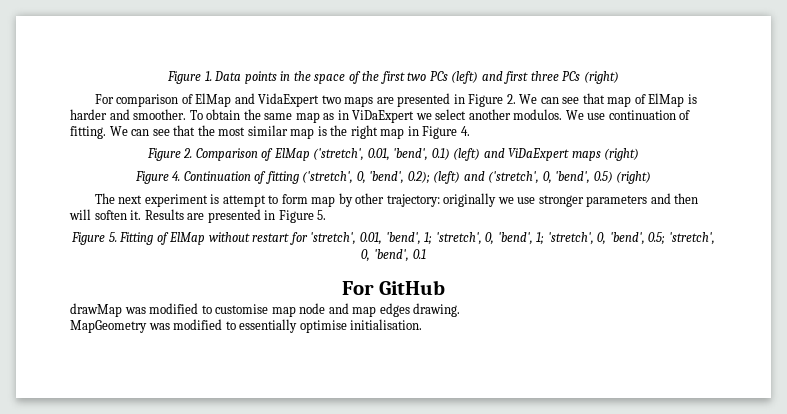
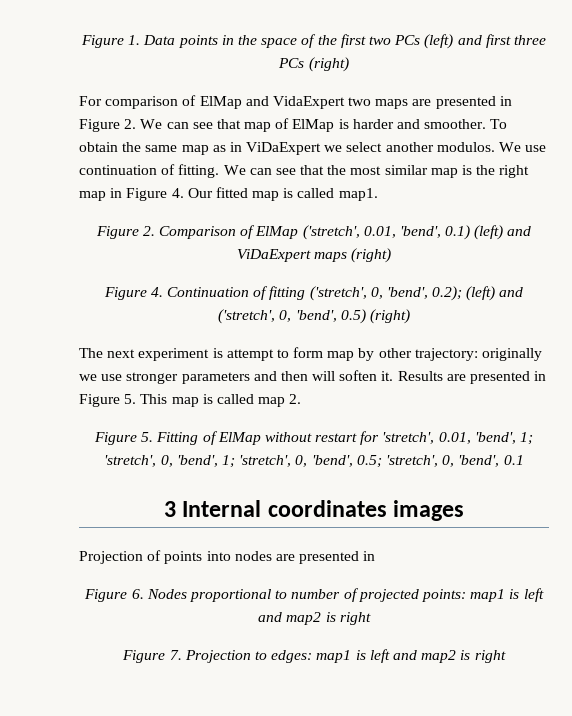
- We can see that the most similar map is the right map in Figure 4.
+ We can see that the most similar map is the right map in Figure 4. Our fitted map is called map1.
- Results are presented in Figure 5.
+ Results are presented in Figure 5. This map is called map 2.
- For GitHub
- drawMap was modified to customise map node and map edges drawing.
- MapGeometry was modified to essentially optimise initialisation.
+ 3 Internal coordinates images
+ Projection of points into nodes are presented in
+ Figure 6. Nodes proportional to number of projected points: map1 is left and map2 is right
+ Figure 7. Projection to edges: map1 is left and map2 is right

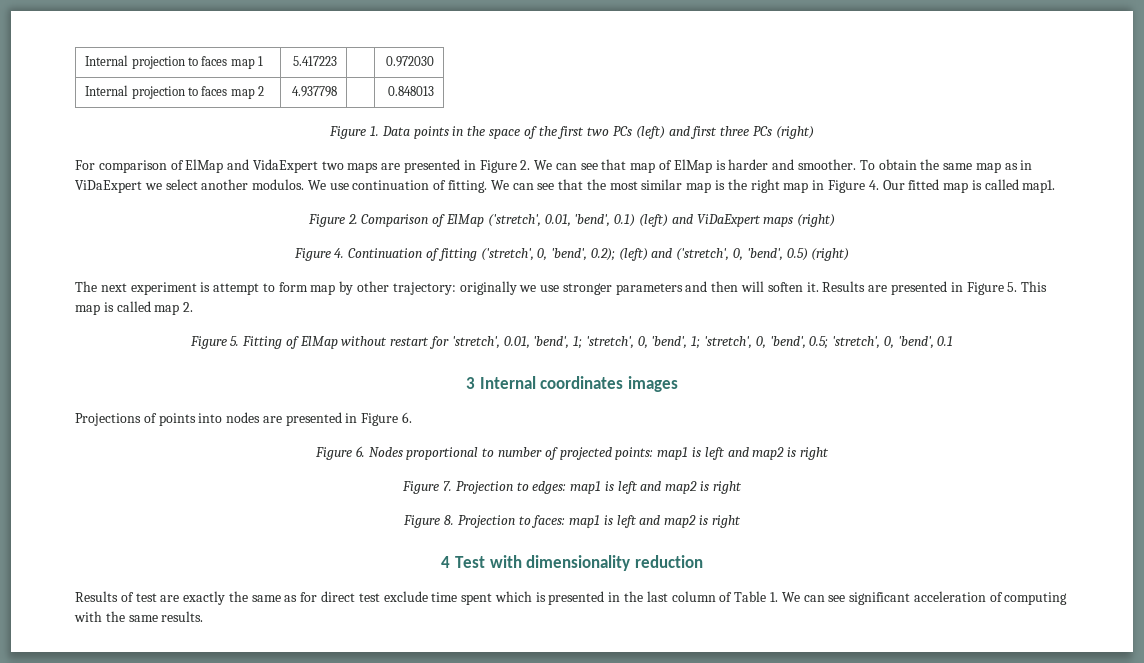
+ Internal projection to faces map 1 | 5.417223 | | 0.972030
+ Internal projection to faces map 2 | 4.937798 | | 0.848013
- Projection of points into nodes are presented in
+ Projections of points into nodes are presented in Figure 6.
+ Figure 8. Projection to faces: map1 is left and map2 is right
+ 4 Test with dimensionality reduction
+ Results of test are exactly the same as for direct test exclude time spent which is presented in the last column of Table 1. We can see significant acceleration of computing with the same results.

